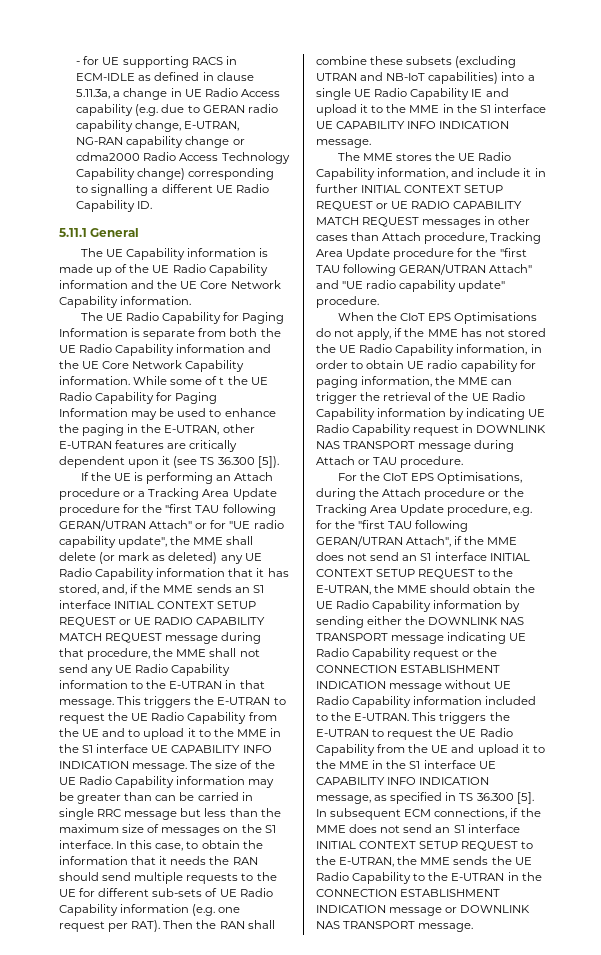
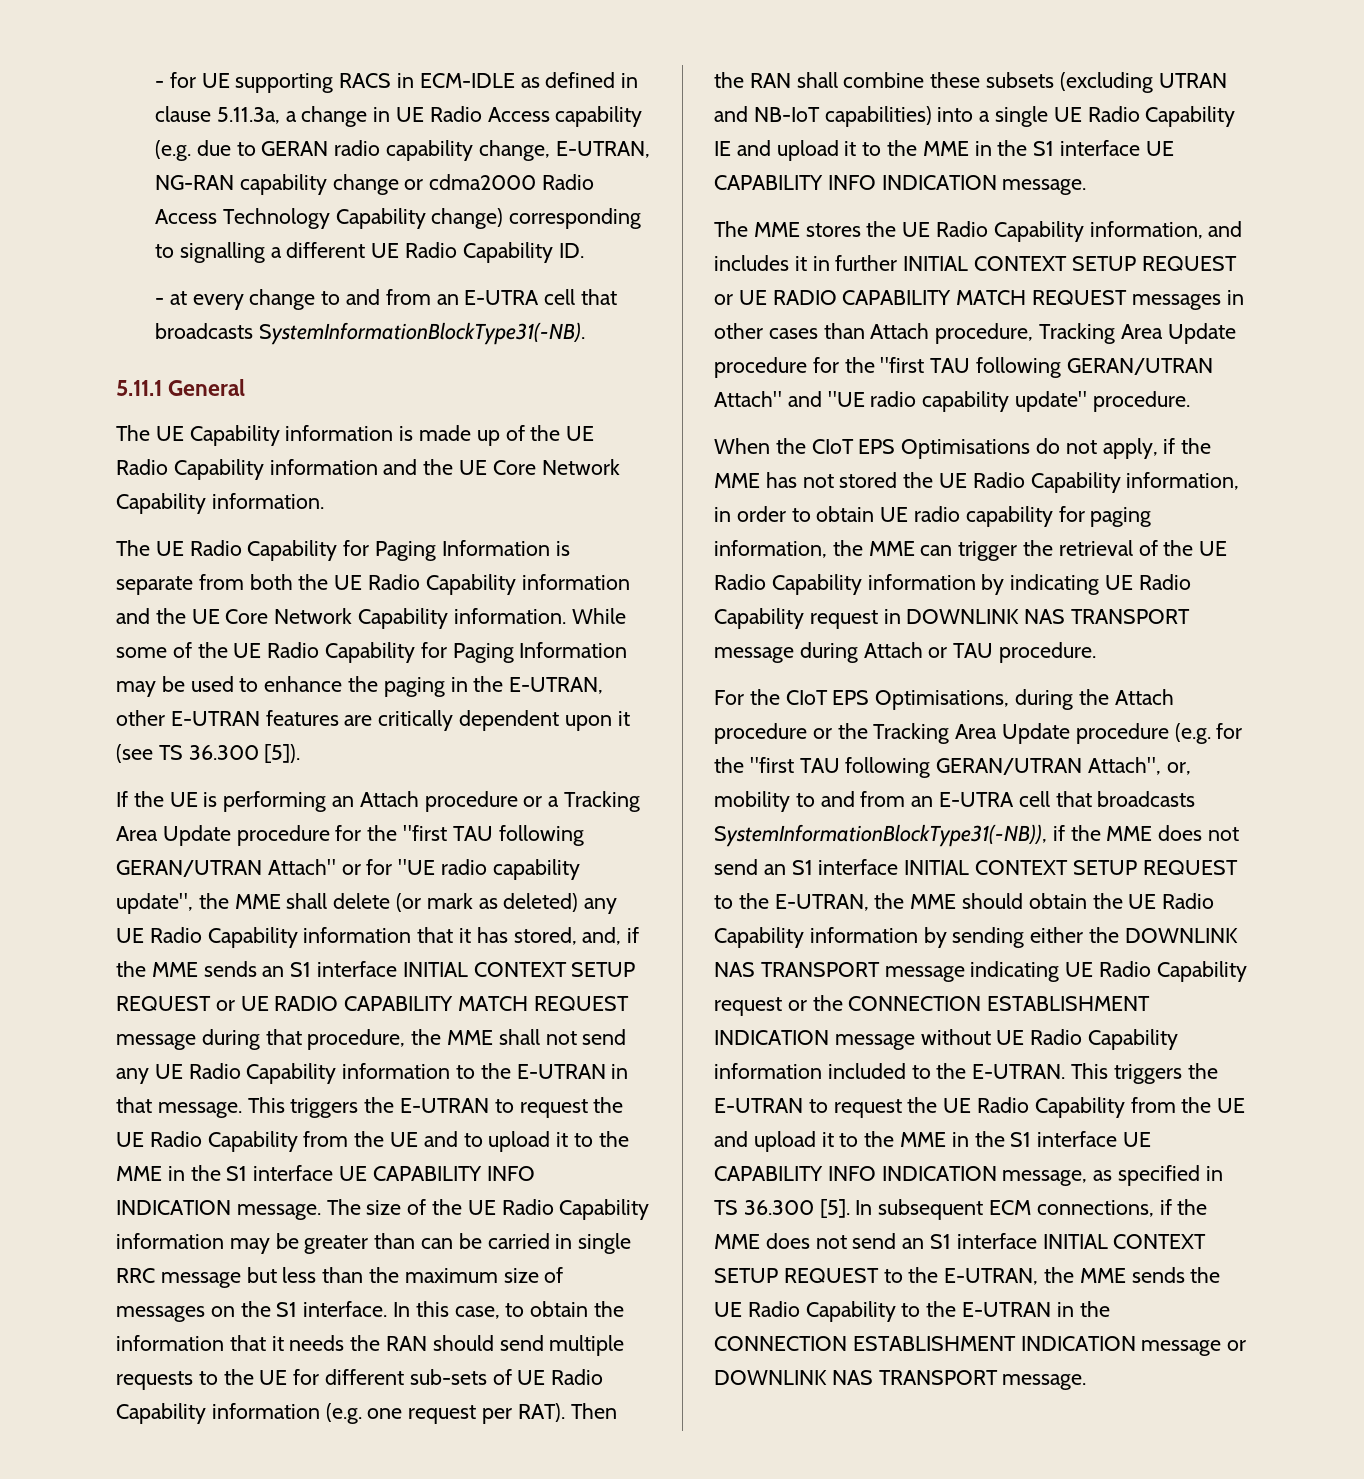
+ - at every change to and from an E-UTRA cell that broadcasts SystemInformationBlockType31(-NB).
- While some of t the UE Radio Capability for Paging Information may be used to enhance the paging in the E-UTRAN, other E-UTRAN features are critically dependent upon it (see TS 36.300 [5]).
+ While some of the UE Radio Capability for Paging Information may be used to enhance the paging in the E-UTRAN, other E-UTRAN features are critically dependent upon it (see TS 36.300 [5]).
- The MME stores the UE Radio Capability information, and include it in further INITIAL CONTEXT SETUP REQUEST or UE RADIO CAPABILITY MATCH REQUEST messages in other cases than Attach procedure, Tracking Area Update procedure for the "first TAU following GERAN/UTRAN Attach" and "UE radio capability update" procedure.
+ The MME stores the UE Radio Capability information, and includes it in further INITIAL CONTEXT SETUP REQUEST or UE RADIO CAPABILITY MATCH REQUEST messages in other cases than Attach procedure, Tracking Area Update procedure for the "first TAU following GERAN/UTRAN Attach" and "UE radio capability update" procedure.
- For the CIoT EPS Optimisations, during the Attach procedure or the Tracking Area Update procedure, e.g. for the "first TAU following GERAN/UTRAN Attach", if the MME does not send an S1 interface INITIAL CONTEXT SETUP REQUEST to the E-UTRAN, the MME should obtain the UE Radio Capability information by sending either the DOWNLINK NAS TRANSPORT message indicating UE Radio Capability request or the CONNECTION ESTABLISHMENT INDICATION message without UE Radio Capability information included to the E-UTRAN.
+ For the CIoT EPS Optimisations, during the Attach procedure or the Tracking Area Update procedure (e.g. for the "first TAU following GERAN/UTRAN Attach", or, mobility to and from an E-UTRA cell that broadcasts SystemInformationBlockType31(-NB)), if the MME does not send an S1 interface INITIAL CONTEXT SETUP REQUEST to the E-UTRAN, the MME should obtain the UE Radio Capability information by sending either the DOWNLINK NAS TRANSPORT message indicating UE Radio Capability request or the CONNECTION ESTABLISHMENT INDICATION message without UE Radio Capability information included to the E-UTRAN.

